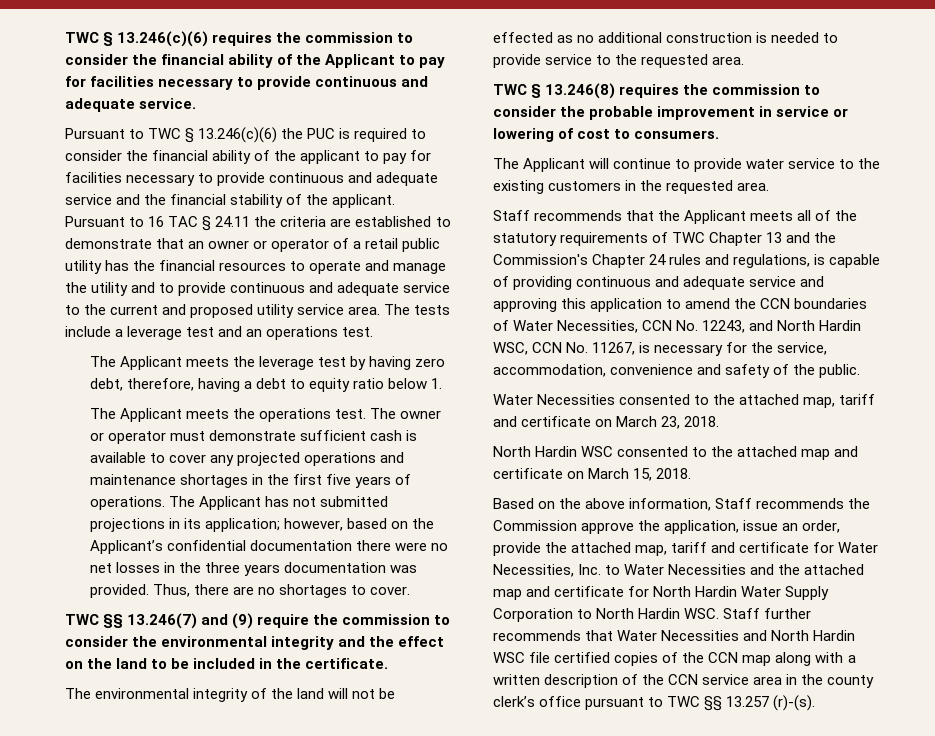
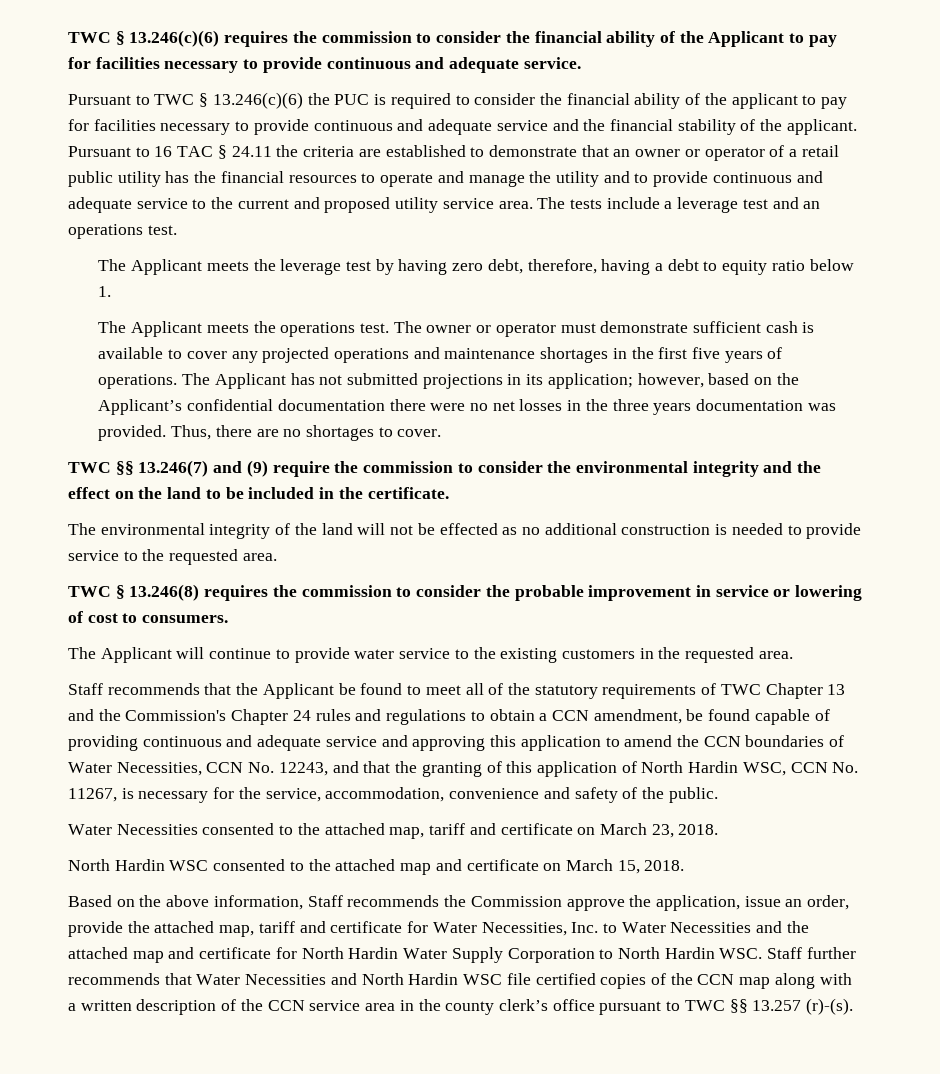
- Staff recommends that the Applicant meets all of the statutory requirements of TWC Chapter 13 and the Commission's Chapter 24 rules and regulations, is capable of providing continuous and adequate service and approving this application to amend the CCN boundaries of Water Necessities, CCN No. 12243, and North Hardin WSC, CCN No. 11267, is necessary for the service, accommodation, convenience and safety of the public.
+ Staff recommends that the Applicant be found to meet all of the statutory requirements of TWC Chapter 13 and the Commission's Chapter 24 rules and regulations to obtain a CCN amendment, be found capable of providing continuous and adequate service and approving this application to amend the CCN boundaries of Water Necessities, CCN No. 12243, and that the granting of this application of North Hardin WSC, CCN No. 11267, is necessary for the service, accommodation, convenience and safety of the public.

